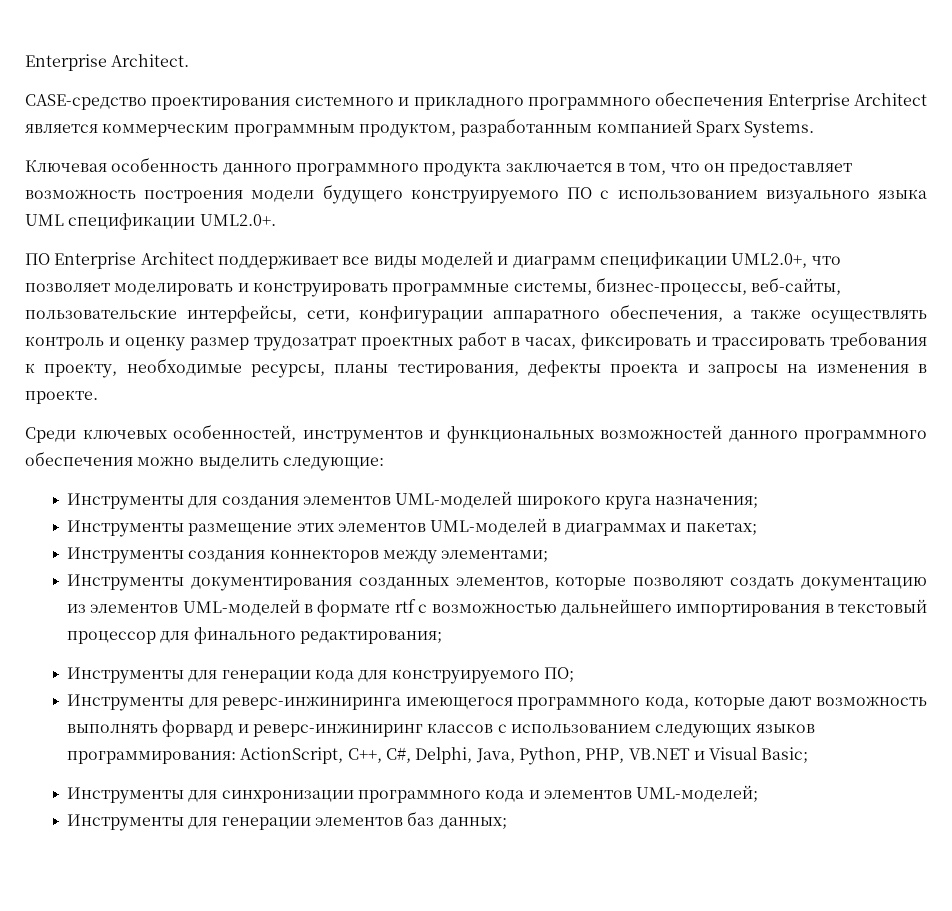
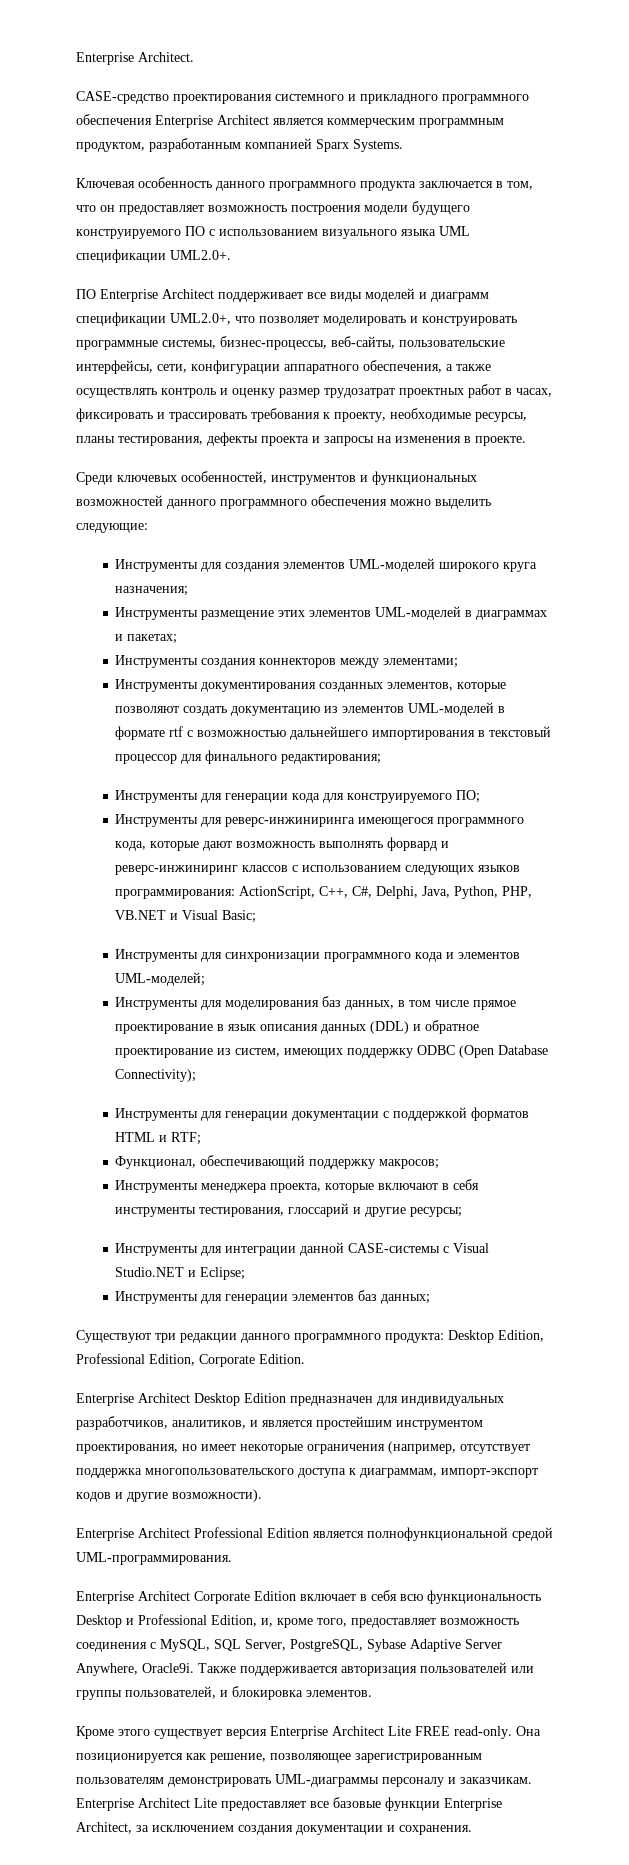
+ Инструменты для моделирования баз данных, в том числе прямое проектирование в язык описания данных (DDL) и обратное проектирование из систем, имеющих поддержку ODBC (Open Database Connectivity);
+ Инструменты для генерации документации с поддержкой форматов HTML и RTF;
+ Функционал, обеспечивающий поддержку макросов;
+ Инструменты менеджера проекта, которые включают в себя инструменты тестирования, глоссарий и другие ресурсы;
+ Инструменты для интеграции данной CASE-системы с Visual Studio.NET и Eclipse;
+ Существуют три редакции данного программного продукта: Desktop Edition, Professional Edition, Corporate Edition.
+ Enterprise Architect Desktop Edition предназначен для индивидуальных разработчиков, аналитиков, и является простейшим инструментом проектирования, но имеет некоторые ограничения (например, отсутствует поддержка многопользовательского доступа к диаграммам, импорт-экспорт кодов и другие возможности).
+ Enterprise Architect Professional Edition является полнофункциональной средой UML-программирования.
+ Enterprise Architect Corporate Edition включает в себя всю функциональность Desktop и Professional Edition, и, кроме того, предоставляет возможность соединения с MySQL, SQL Server, PostgreSQL, Sybase Adaptive Server Anywhere, Oracle9i. Также поддерживается авторизация пользователей или группы пользователей, и блокировка элементов.
+ Кроме этого существует версия Enterprise Architect Lite FREE read-only. Она позиционируется как решение, позволяющее зарегистрированным пользователям демонстрировать UML-диаграммы персоналу и заказчикам. Enterprise Architect Lite предоставляет все базовые функции Enterprise Architect, за исключением создания документации и сохранения.

